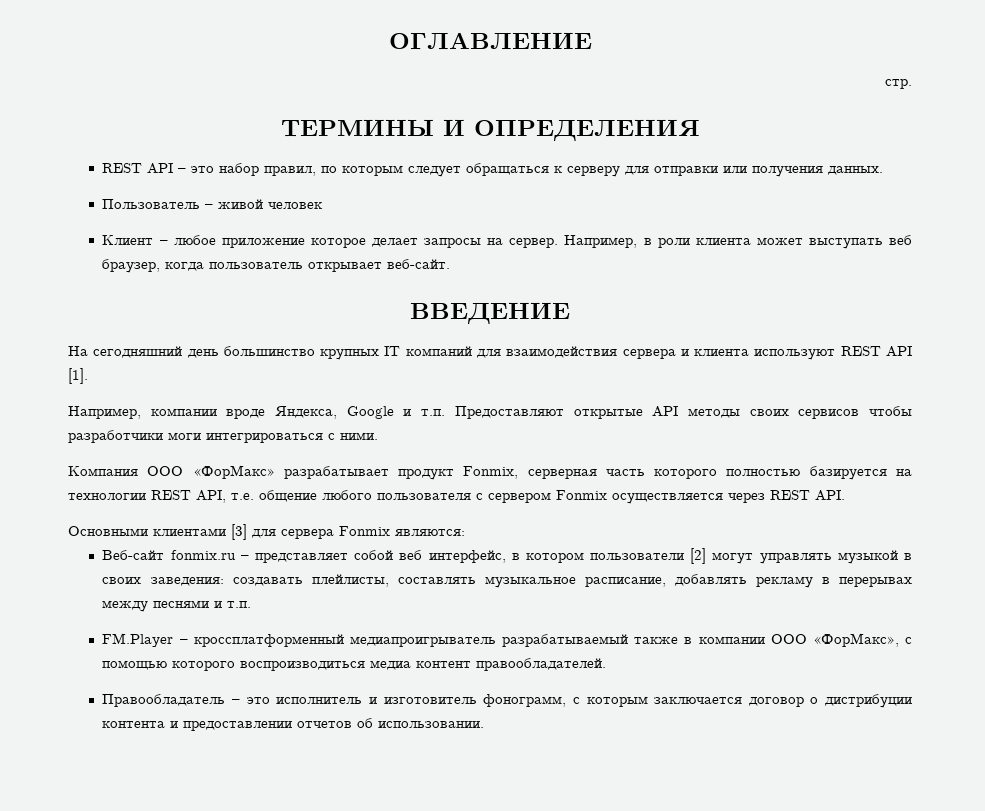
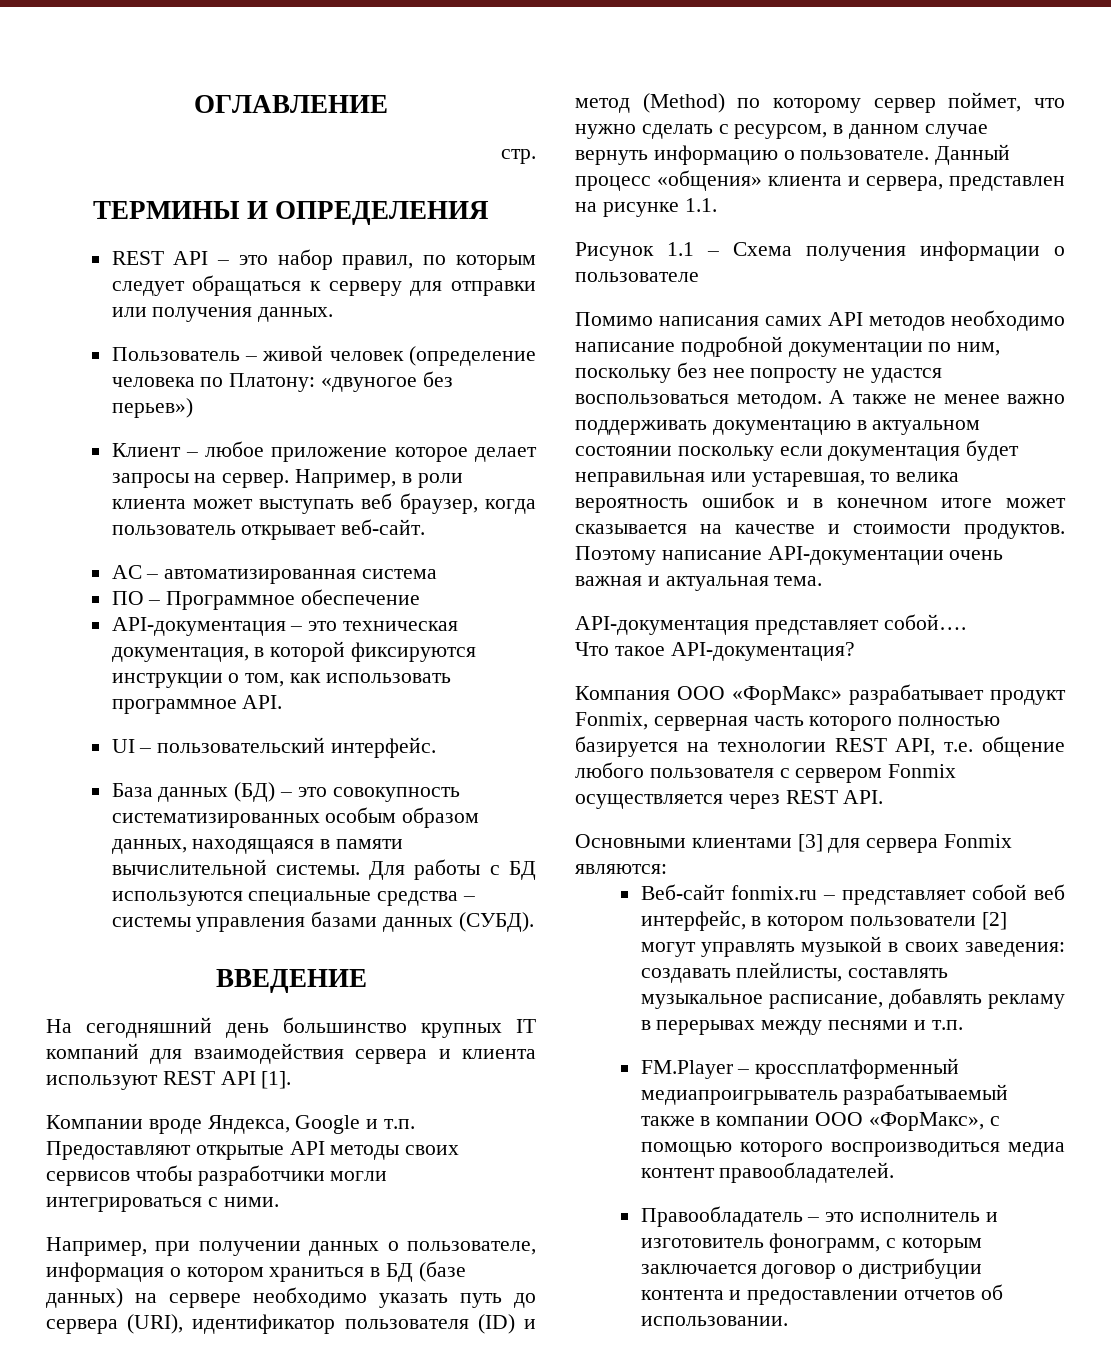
- Пользователь – живой человек
+ Пользователь – живой человек (определение человека по Платону: «двуногое без перьев»)
+ АС – автоматизированная система
+ ПО – Программное обеспечение
+ API-документация – это техническая документация, в которой фиксируются инструкции о том, как использовать программное API.
+ UI – пользовательский интерфейс.
+ База данных (БД) – это совокупность систематизированных особым образом данных, находящаяся в памяти вычислительной системы. Для работы с БД используются специальные средства – системы управления базами данных (СУБД).
- Например, компании вроде Яндекса, Google и т.п. Предоставляют открытые API методы своих сервисов чтобы разработчики моги интегрироваться с ними.
+ Компании вроде Яндекса, Google и т.п. Предоставляют открытые API методы своих сервисов чтобы разработчики могли интегрироваться с ними.
+ Например, при получении данных о пользователе, информация о котором храниться в БД (базе данных) на сервере необходимо указать путь до сервера (URI), идентификатор пользователя (ID) и метод (Method) по которому сервер поймет, что нужно сделать с ресурсом, в данном случае вернуть информацию о пользователе. Данный процесс «общения» клиента и сервера, представлен на рисунке 1.1.
+ Рисунок 1.1 – Схема получения информации о пользователе
+ Помимо написания самих API методов необходимо написание подробной документации по ним, поскольку без нее попросту не удастся воспользоваться методом. А также не менее важно поддерживать документацию в актуальном состоянии поскольку если документация будет неправильная или устаревшая, то велика вероятность ошибок и в конечном итоге может сказывается на качестве и стоимости продуктов. Поэтому написание API-документации очень важная и актуальная тема.
+ API-документация представляет собой….
+ Что такое API-документация?

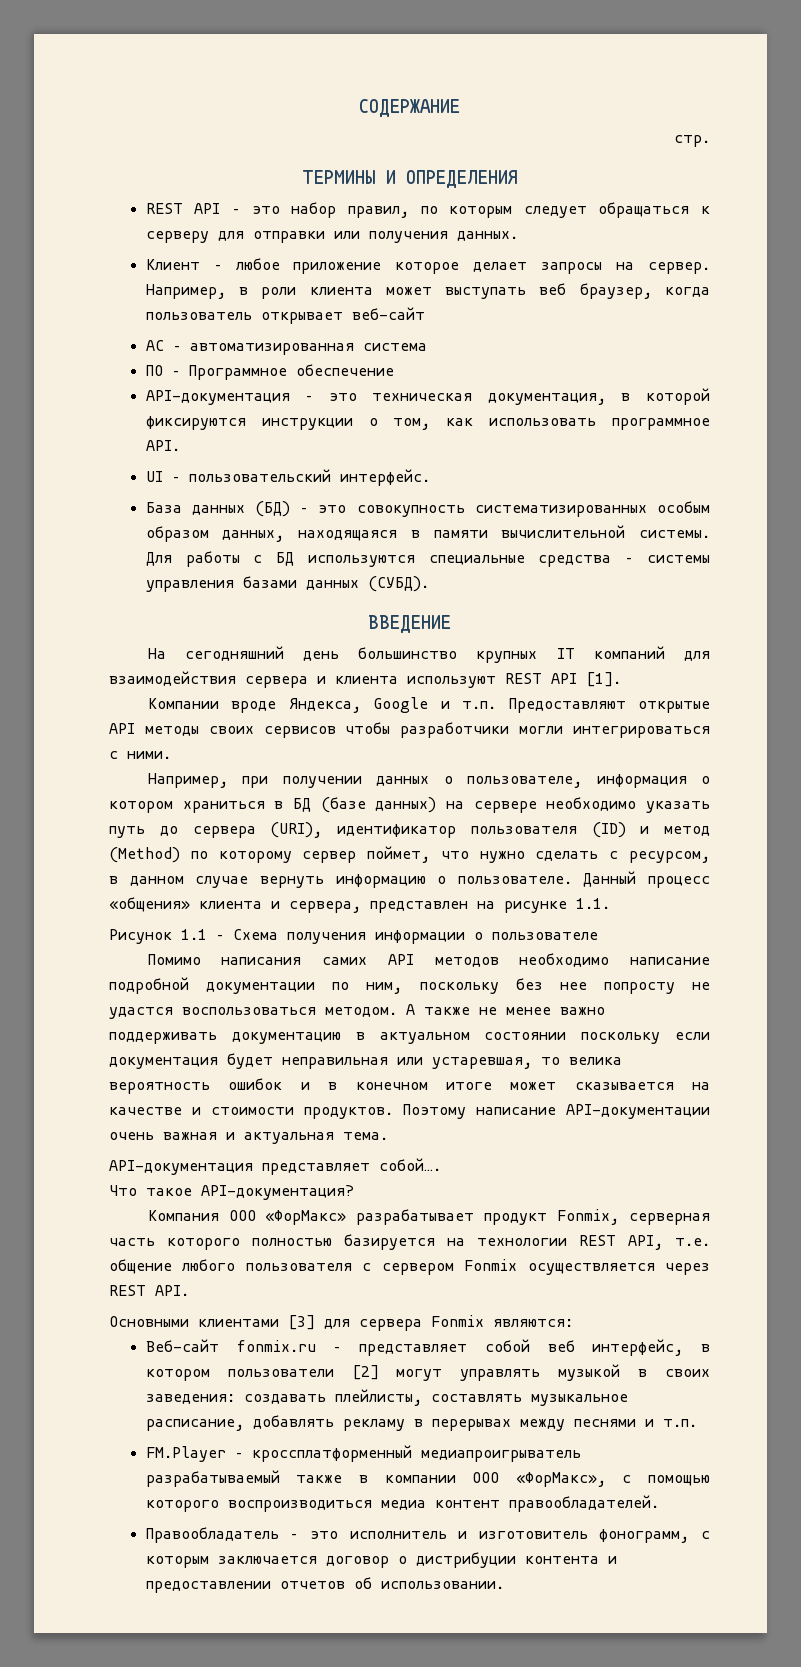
- ОГЛАВЛЕНИЕ
+ СОДЕРЖАНИЕ
- Пользователь – живой человек (определение человека по Платону: «двуногое без перьев»)
- Например, в роли клиента может выступать веб браузер, когда пользователь открывает веб-сайт.
+ Например, в роли клиента может выступать веб браузер, когда пользователь открывает веб-сайт

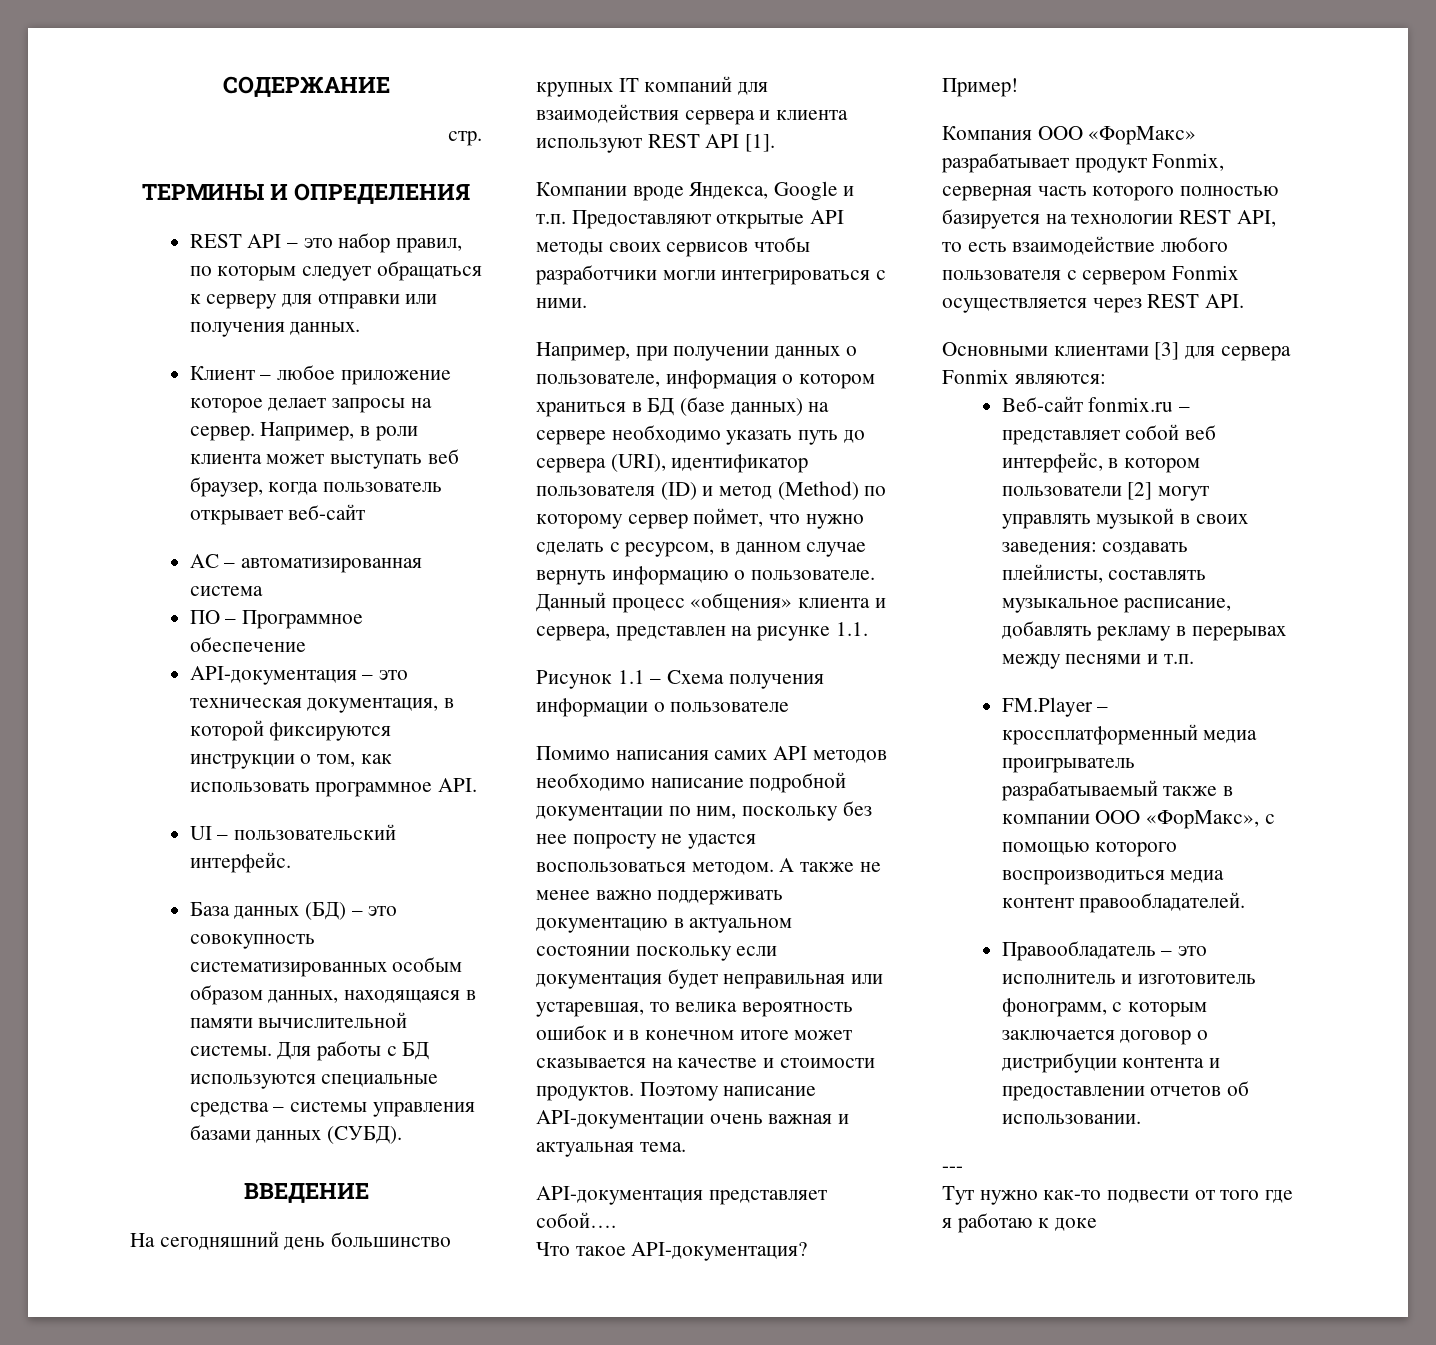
+ Пример!
- Компания ООО «ФорМакс» разрабатывает продукт Fonmix, серверная часть которого полностью базируется на технологии REST API, т.е. общение любого пользователя с сервером Fonmix осуществляется через REST API.
+ Компания ООО «ФорМакс» разрабатывает продукт Fonmix, серверная часть которого полностью базируется на технологии REST API, то есть взаимодействие любого пользователя с сервером Fonmix осуществляется через REST API.
- FM.Player – кроссплатформенный медиапроигрыватель разрабатываемый также в компании ООО «ФорМакс», с помощью которого воспроизводиться медиа контент правообладателей.
+ FM.Player – кроссплатформенный медиа проигрыватель разрабатываемый также в компании ООО «ФорМакс», с помощью которого воспроизводиться медиа контент правообладателей.
+ ---
+ Тут нужно как-то подвести от того где я работаю к доке

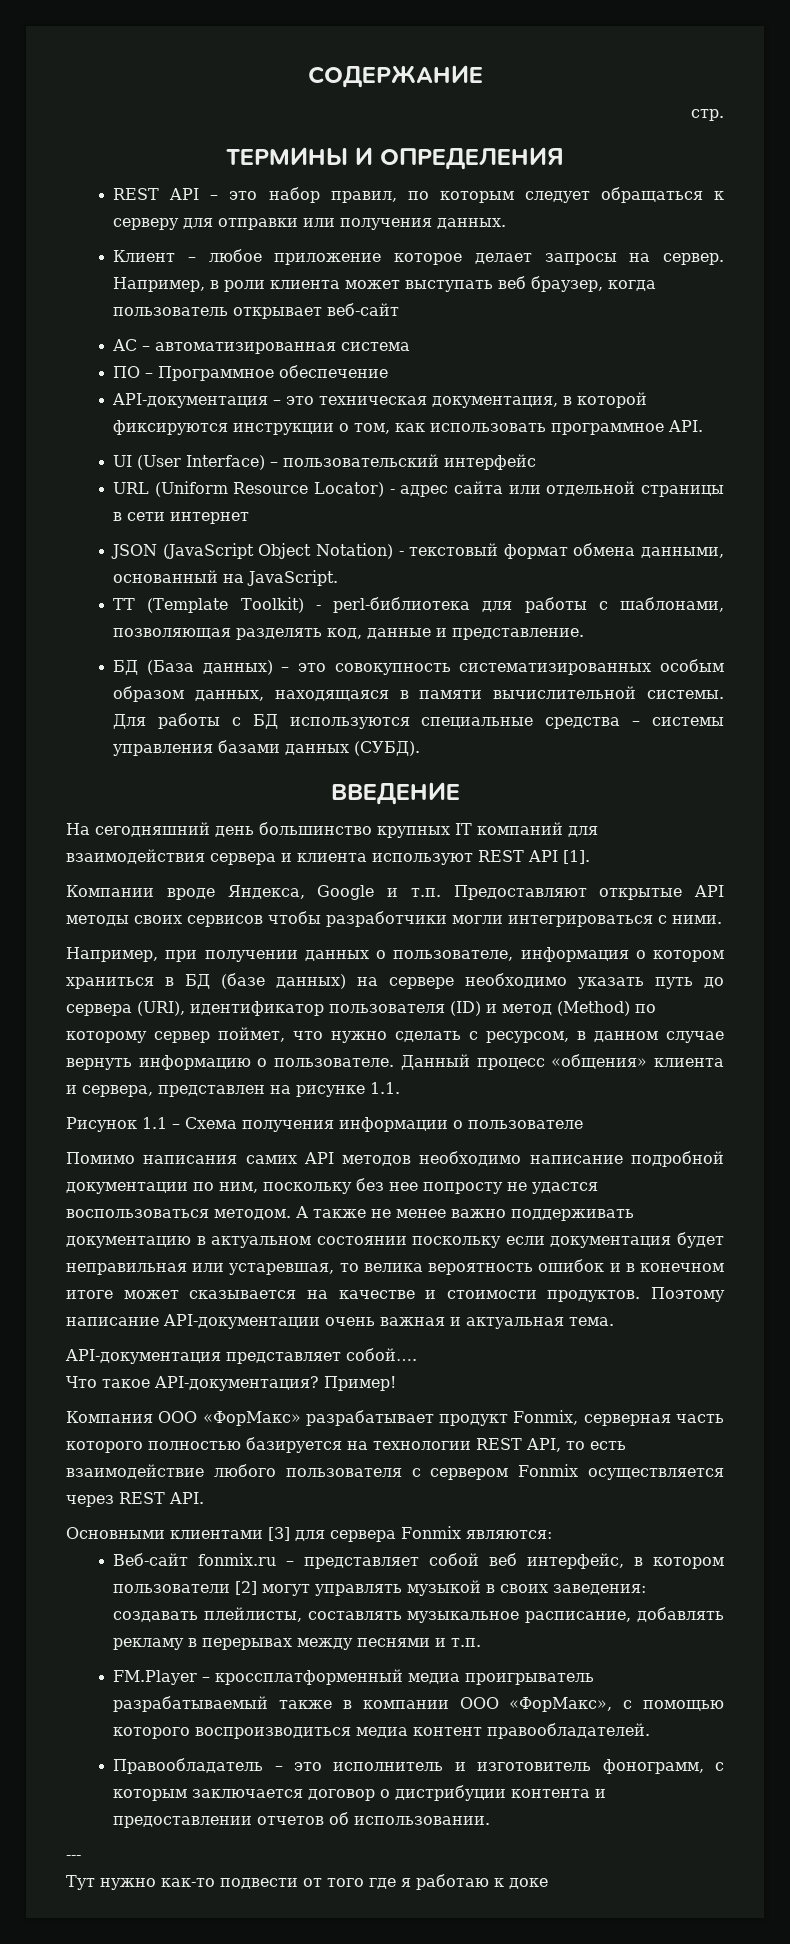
- UI – пользовательский интерфейс.
- База данных (БД) – это совокупность систематизированных особым образом данных, находящаяся в памяти вычислительной системы.
+ UI (User Interface) – пользовательский интерфейс
+ URL (Uniform Resource Locator) - адрес сайта или отдельной страницы в сети интернет
+ JSON (JavaScript Object Notation) - текстовый формат обмена данными, основанный на JavaScript.
+ TT (Template Toolkit) - perl-библиотека для работы с шаблонами, позволяющая разделять код, данные и представление.
+ БД (База данных) – это совокупность систематизированных особым образом данных, находящаяся в памяти вычислительной системы.

